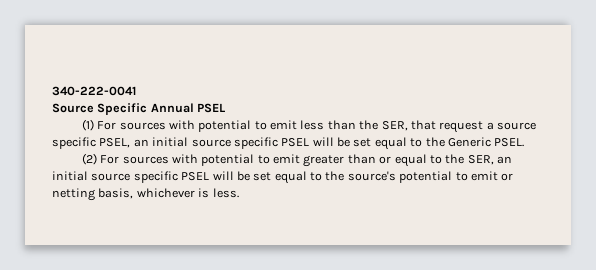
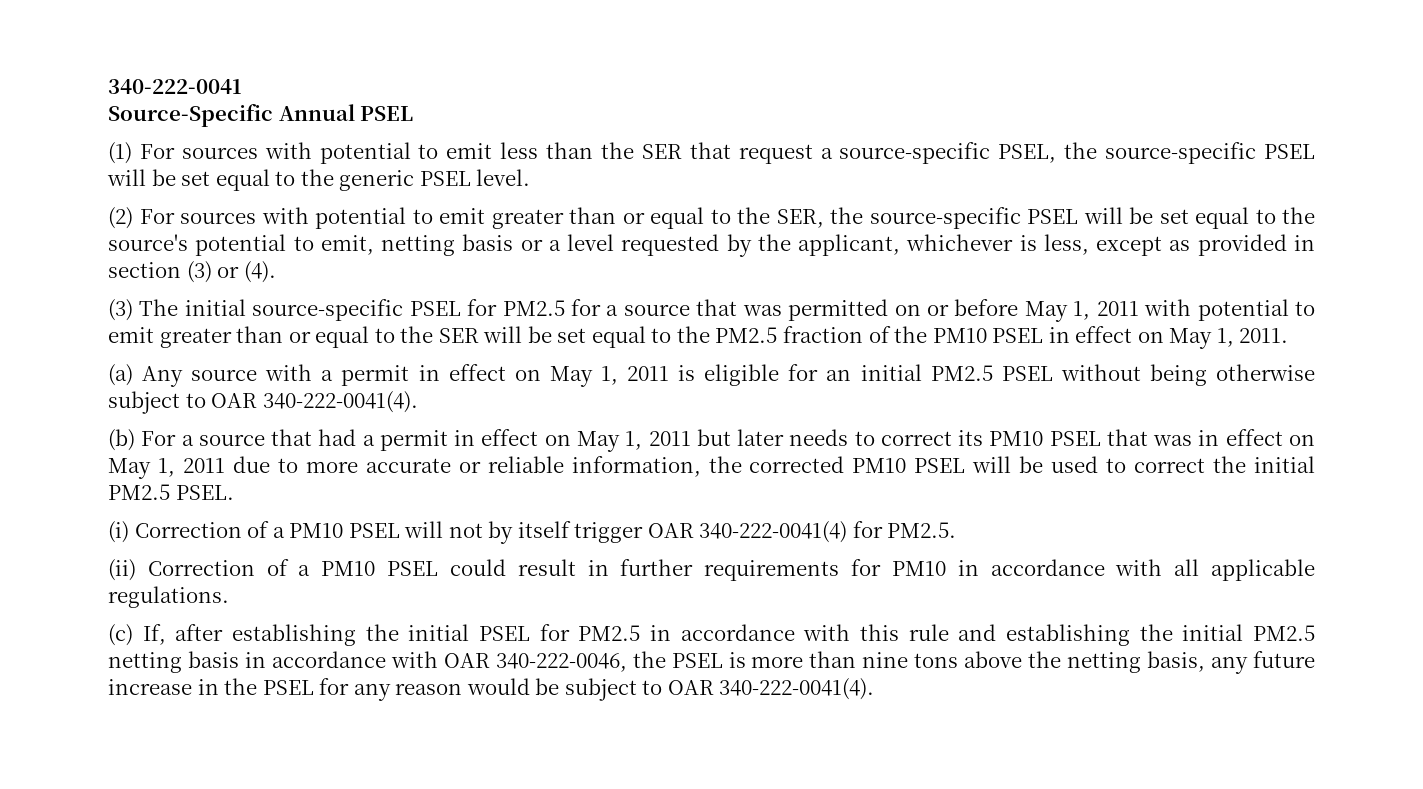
- Source Specific Annual PSEL
+ Source-Specific Annual PSEL
- (1) For sources with potential to emit less than the SER, that request a source specific PSEL, an initial source specific PSEL will be set equal to the Generic PSEL.
+ (1) For sources with potential to emit less than the SER that request a source-specific PSEL, the source-specific PSEL will be set equal to the generic PSEL level.
- (2) For sources with potential to emit greater than or equal to the SER, an initial source specific PSEL will be set equal to the source's potential to emit or netting basis, whichever is less.
+ (2) For sources with potential to emit greater than or equal to the SER, the source-specific PSEL will be set equal to the source's potential to emit, netting basis or a level requested by the applicant, whichever is less, except as provided in section (3) or (4).
+ (3) The initial source-specific PSEL for PM2.5 for a source that was permitted on or before May 1, 2011 with potential to emit greater than or equal to the SER will be set equal to the PM2.5 fraction of the PM10 PSEL in effect on May 1, 2011.
+ (a) Any source with a permit in effect on May 1, 2011 is eligible for an initial PM2.5 PSEL without being otherwise subject to OAR 340-222-0041(4).
+ (b) For a source that had a permit in effect on May 1, 2011 but later needs to correct its PM10 PSEL that was in effect on May 1, 2011 due to more accurate or reliable information, the corrected PM10 PSEL will be used to correct the initial PM2.5 PSEL.
+ (i) Correction of a PM10 PSEL will not by itself trigger OAR 340-222-0041(4) for PM2.5.
+ (ii) Correction of a PM10 PSEL could result in further requirements for PM10 in accordance with all applicable regulations.
+ (c) If, after establishing the initial PSEL for PM2.5 in accordance with this rule and establishing the initial PM2.5 netting basis in accordance with OAR 340-222-0046, the PSEL is more than nine tons above the netting basis, any future increase in the PSEL for any reason would be subject to OAR 340-222-0041(4).

